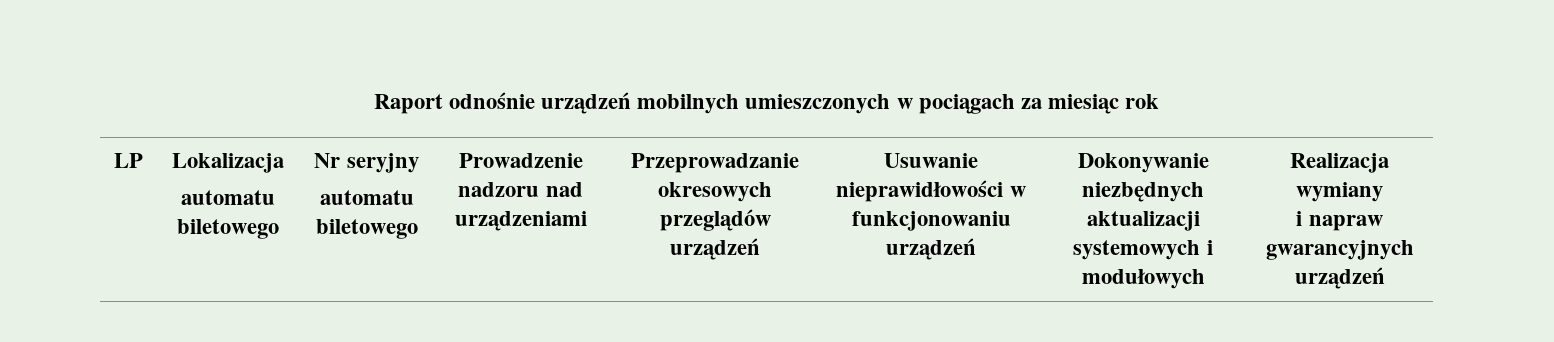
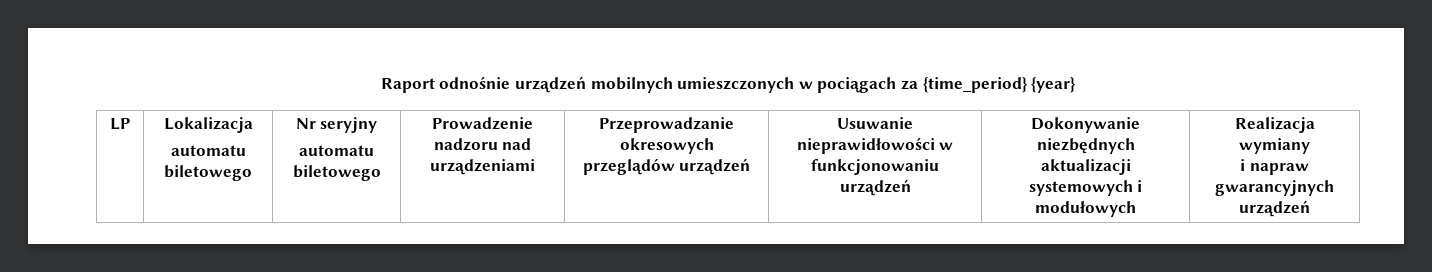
- Raport odnośnie urządzeń mobilnych umieszczonych w pociągach za miesiąc rok
+ Raport odnośnie urządzeń mobilnych umieszczonych w pociągach za {time_period} {year}

